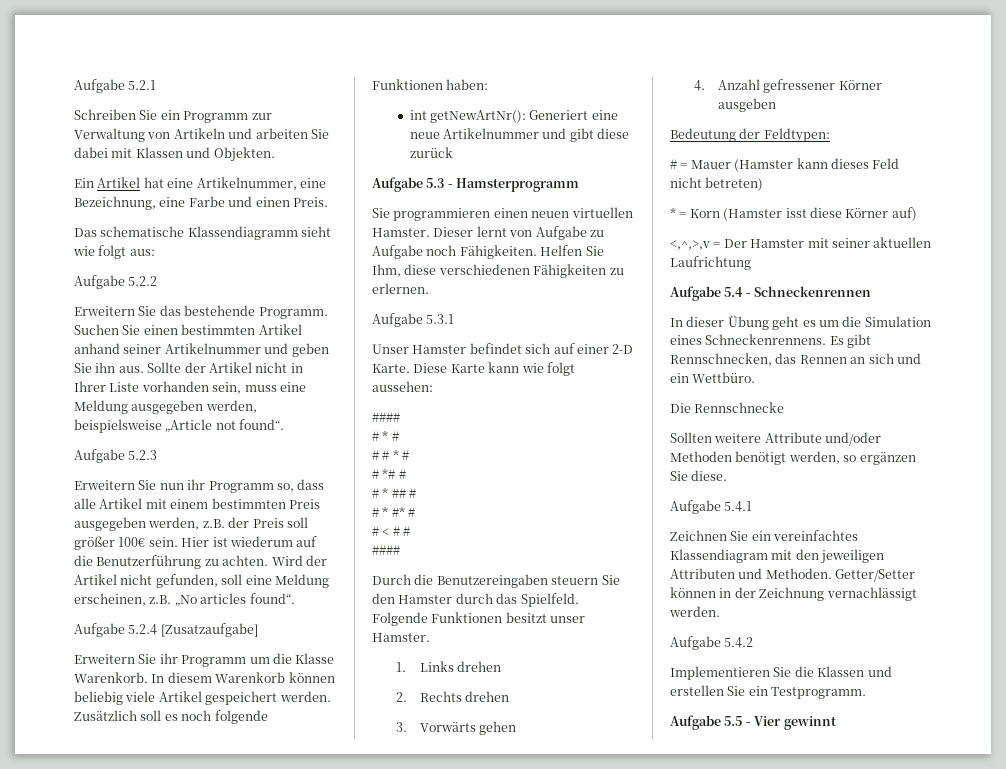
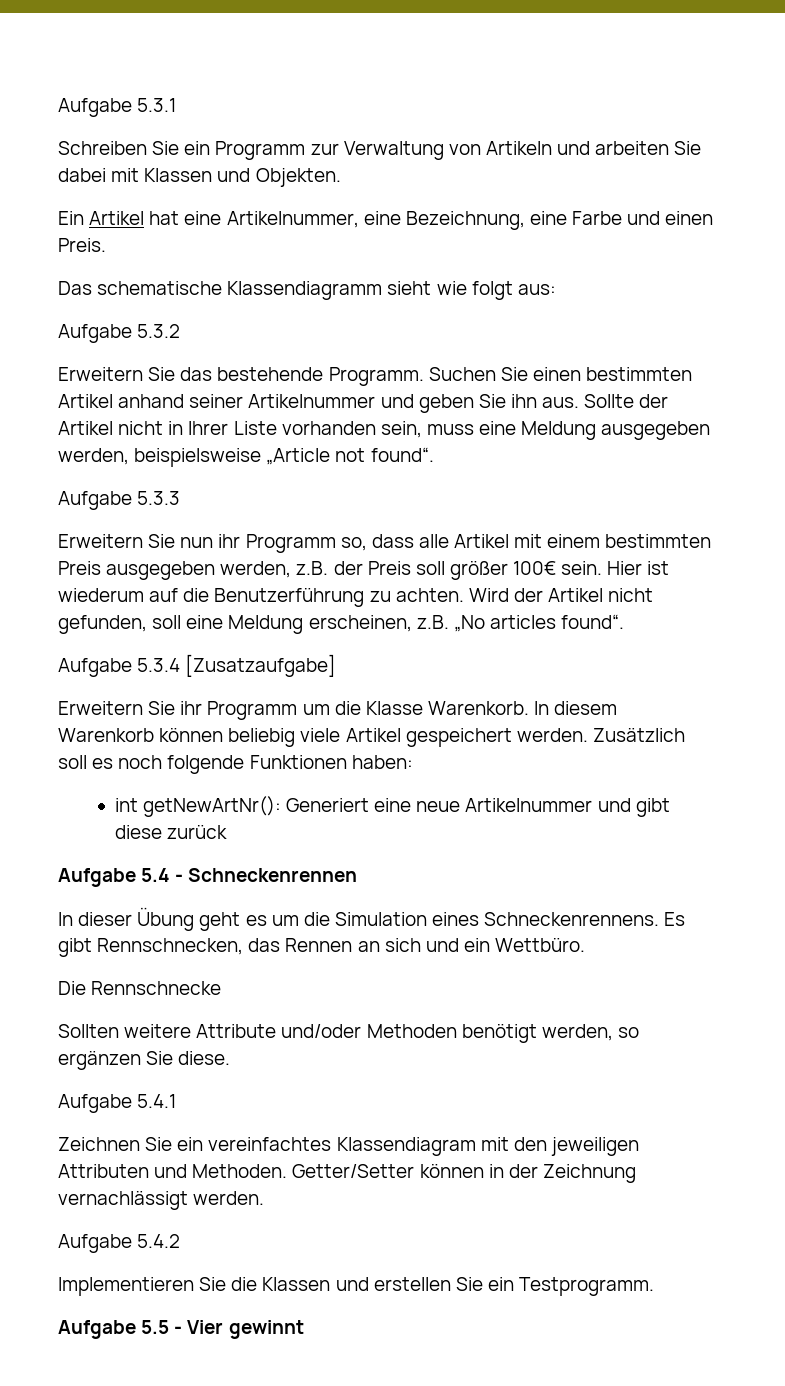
- Aufgabe 5.2.1
+ Aufgabe 5.3.1
- Aufgabe 5.2.2
+ Aufgabe 5.3.2
- Aufgabe 5.2.3
+ Aufgabe 5.3.3
- Aufgabe 5.2.4 [Zusatzaufgabe]
+ Aufgabe 5.3.4 [Zusatzaufgabe]
- Aufgabe 5.3 - Hamsterprogramm
- Sie programmieren einen neuen virtuellen Hamster. Dieser lernt von Aufgabe zu Aufgabe noch Fähigkeiten. Helfen Sie Ihm, diese verschiedenen Fähigkeiten zu erlernen.
- Aufgabe 5.3.1
- Unser Hamster befindet sich auf einer 2-D Karte. Diese Karte kann wie folgt aussehen:
- ####
- # * #
- # # * #
- # *# #
- # * ## #
- # * #* #
- # < # #
- ####
- Durch die Benutzereingaben steuern Sie den Hamster durch das Spielfeld. Folgende Funktionen besitzt unser Hamster.
- 1. Links drehen
- 2. Rechts drehen
- 3. Vorwärts gehen
- 4. Anzahl gefressener Körner ausgeben
- Bedeutung der Feldtypen:
- # = Mauer (Hamster kann dieses Feld nicht betreten)
- * = Korn (Hamster isst diese Körner auf)
- <,^,>,v = Der Hamster mit seiner aktuellen Laufrichtung

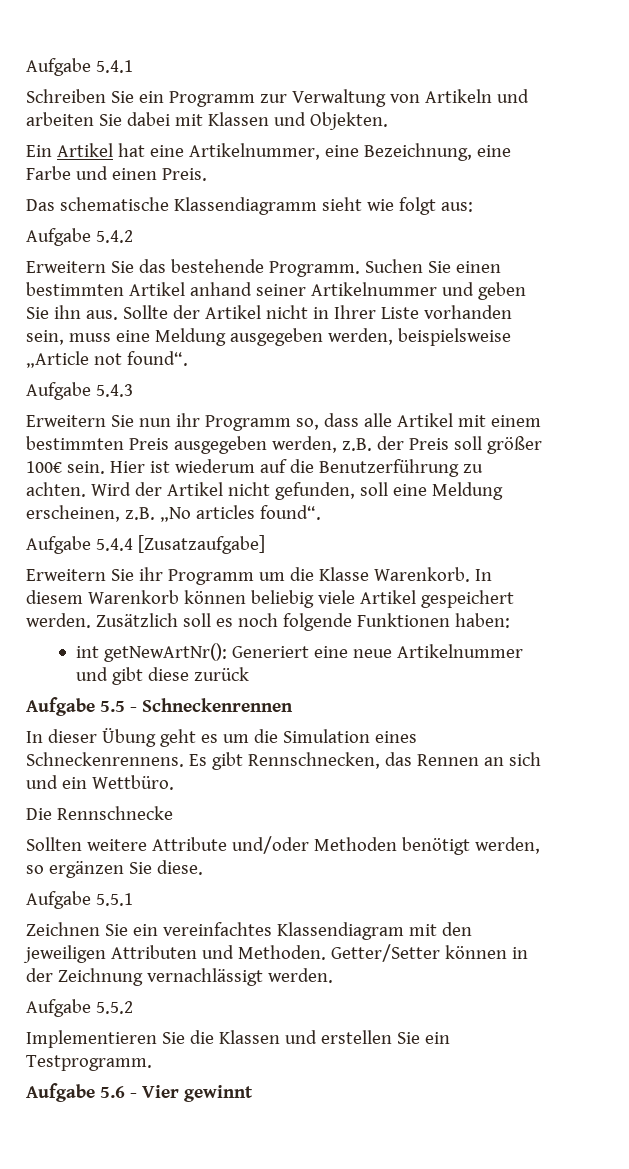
- Aufgabe 5.3.1
+ Aufgabe 5.4.1
- Aufgabe 5.3.2
+ Aufgabe 5.4.2
- Aufgabe 5.3.3
+ Aufgabe 5.4.3
- Aufgabe 5.3.4 [Zusatzaufgabe]
+ Aufgabe 5.4.4 [Zusatzaufgabe]
- Aufgabe 5.4 - Schneckenrennen
+ Aufgabe 5.5 - Schneckenrennen
- Aufgabe 5.4.1
+ Aufgabe 5.5.1
- Aufgabe 5.4.2
+ Aufgabe 5.5.2
- Aufgabe 5.5 - Vier gewinnt
+ Aufgabe 5.6 - Vier gewinnt

